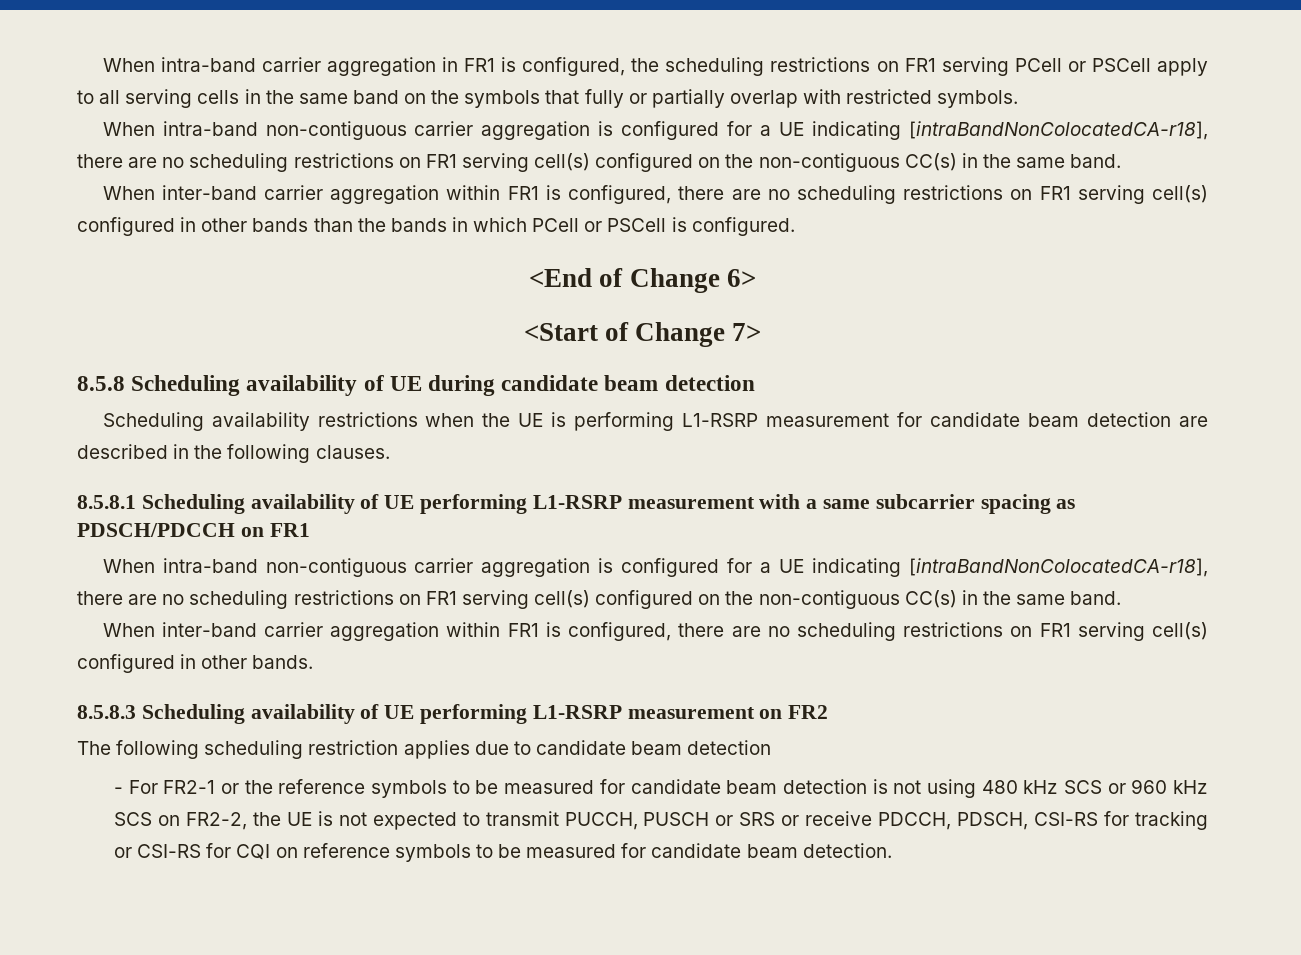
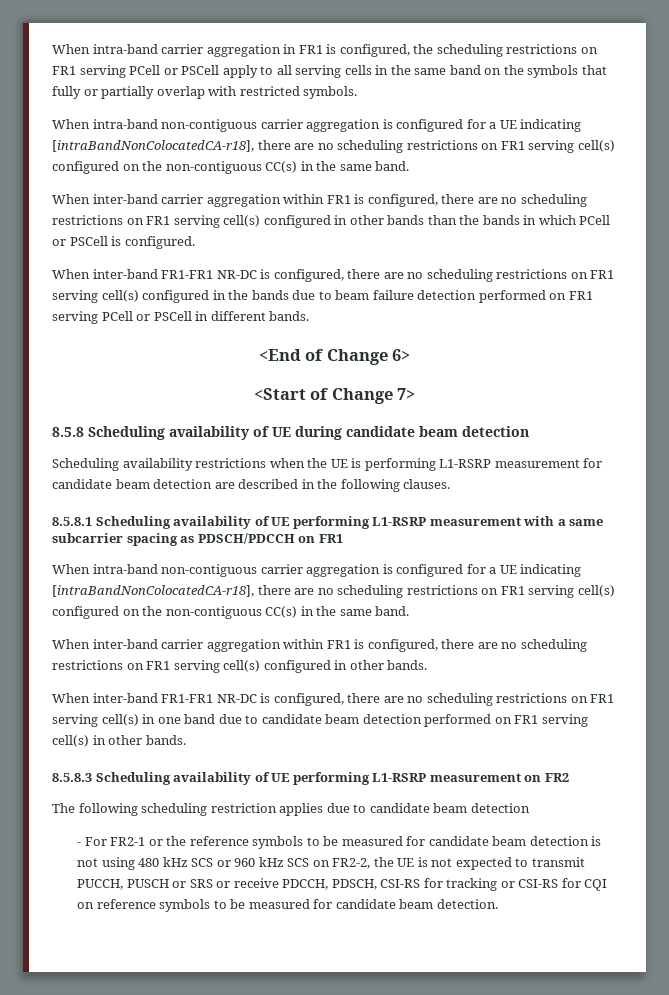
+ When inter-band FR1-FR1 NR-DC is configured, there are no scheduling restrictions on FR1 serving cell(s) configured in the bands due to beam failure detection performed on FR1 serving PCell or PSCell in different bands.
+ When inter-band FR1-FR1 NR-DC is configured, there are no scheduling restrictions on FR1 serving cell(s) in one band due to candidate beam detection performed on FR1 serving cell(s) in other bands.

